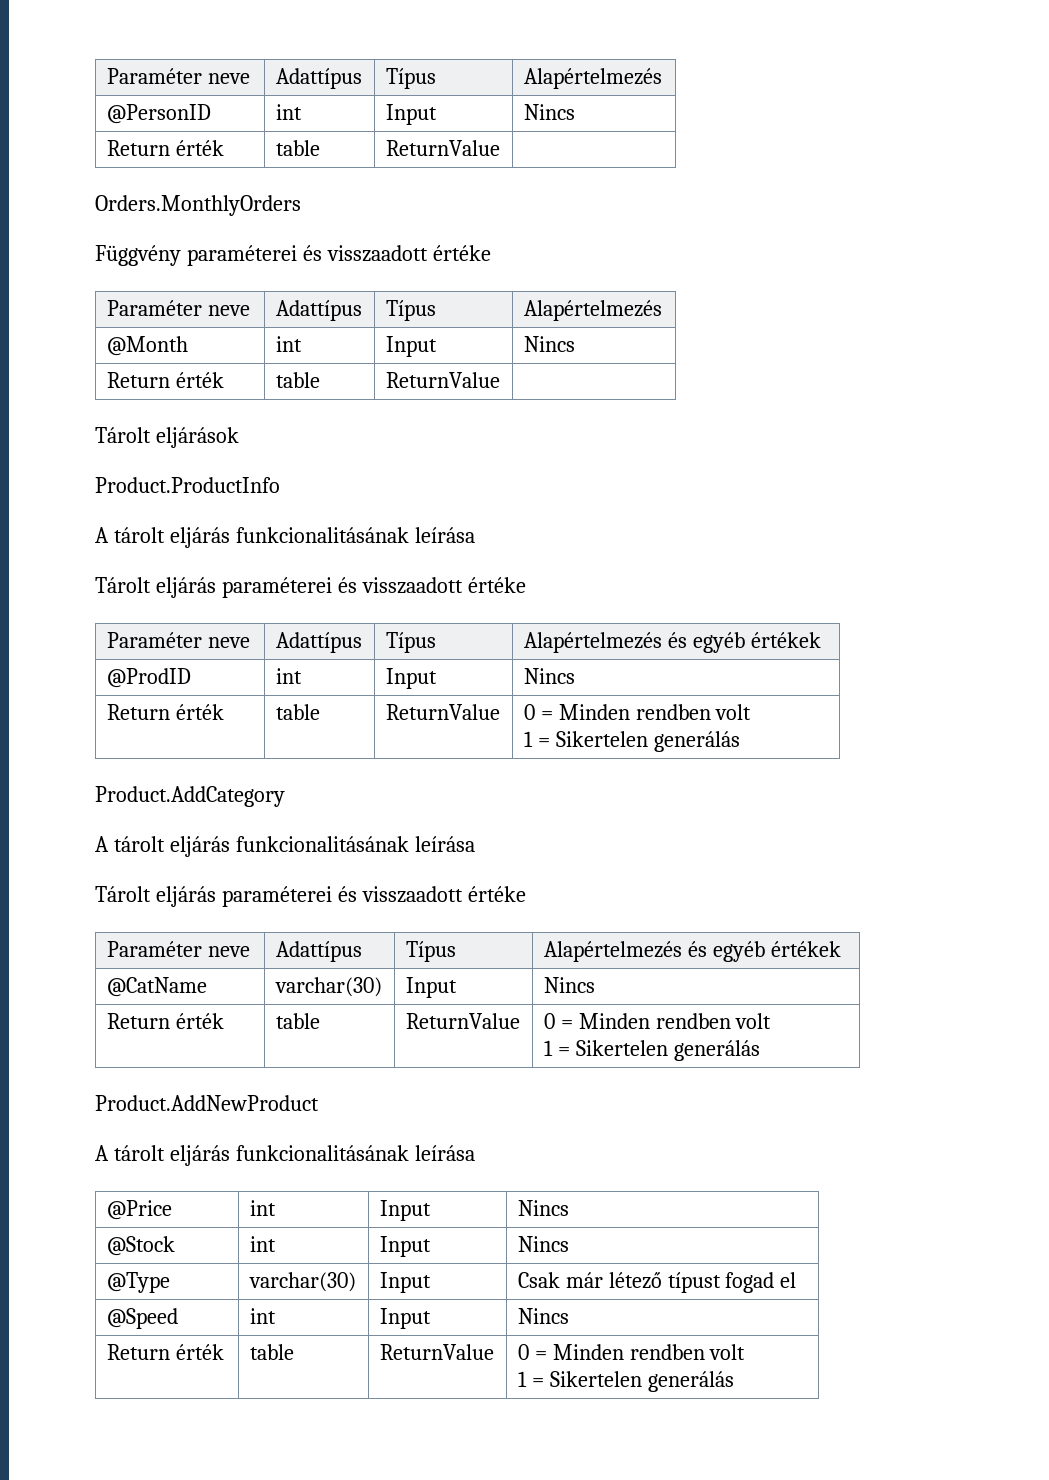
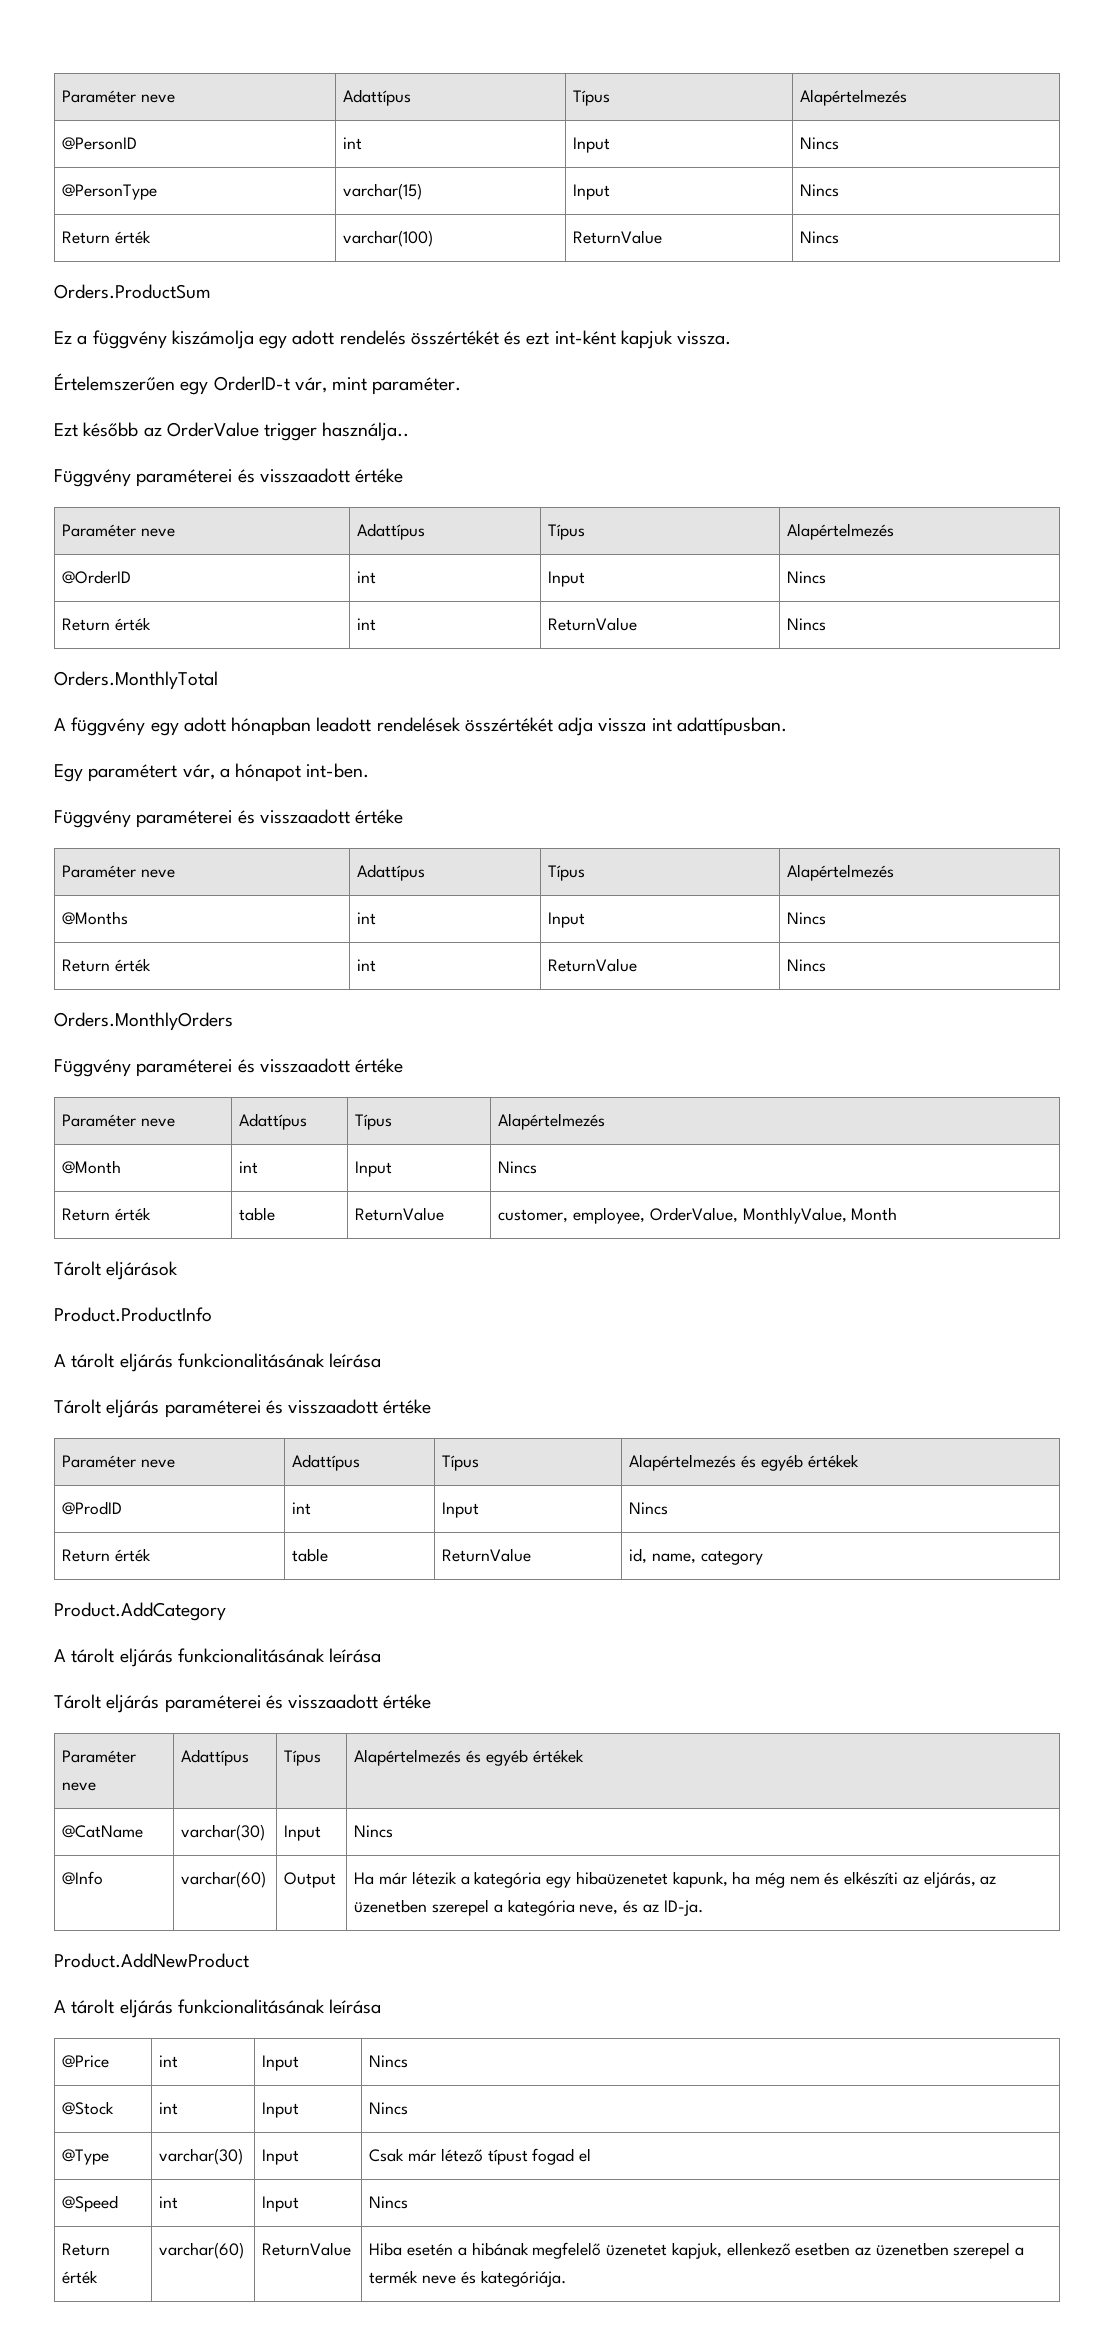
  @PersonID | int | Input | Nincs
- Return érték | table | ReturnValue |
+ @PersonType | varchar(15) | Input | Nincs
+ Return érték | varchar(100) | ReturnValue | Nincs
+ Orders.ProductSum
+ Ez a függvény kiszámolja egy adott rendelés összértékét és ezt int-ként kapjuk vissza.
+ Értelemszerűen egy OrderID-t vár, mint paraméter.
+ Ezt később az OrderValue trigger használja..
+ Függvény paraméterei és visszaadott értéke
+ Paraméter neve | Adattípus | Típus | Alapértelmezés
+ @OrderID | int | Input | Nincs
+ Return érték | int | ReturnValue | Nincs
+ Orders.MonthlyTotal
+ A függvény egy adott hónapban leadott rendelések összértékét adja vissza int adattípusban.
+ Egy paramétert vár, a hónapot int-ben.
+ Függvény paraméterei és visszaadott értéke
+ Paraméter neve | Adattípus | Típus | Alapértelmezés
+ @Months | int | Input | Nincs
+ Return érték | int | ReturnValue | Nincs
  @Month | int | Input | Nincs
- Return érték | table | ReturnValue |
+ Return érték | table | ReturnValue | customer, employee, OrderValue, MonthlyValue, Month
  @ProdID | int | Input | Nincs
- Return érték | table | ReturnValue | 0 = Minden rendben volt
- 1 = Sikertelen generálás
+ Return érték | table | ReturnValue | id, name, category
  @CatName | varchar(30) | Input | Nincs
- Return érték | table | ReturnValue | 0 = Minden rendben volt
- 1 = Sikertelen generálás
+ @Info | varchar(60) | Output | Ha már létezik a kategória egy hibaüzenetet kapunk, ha még nem és elkészíti az eljárás, az üzenetben szerepel a kategória neve, és az ID-ja.
  @Speed | int | Input | Nincs
- Return érték | table | ReturnValue | 0 = Minden rendben volt
- 1 = Sikertelen generálás
+ Return érték | varchar(60) | ReturnValue | Hiba esetén a hibának megfelelő üzenetet kapjuk, ellenkező esetben az üzenetben szerepel a termék neve és kategóriája.

